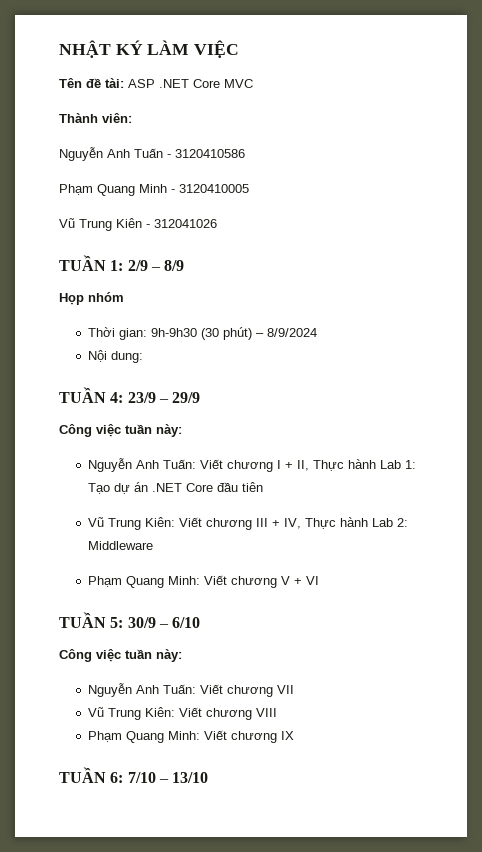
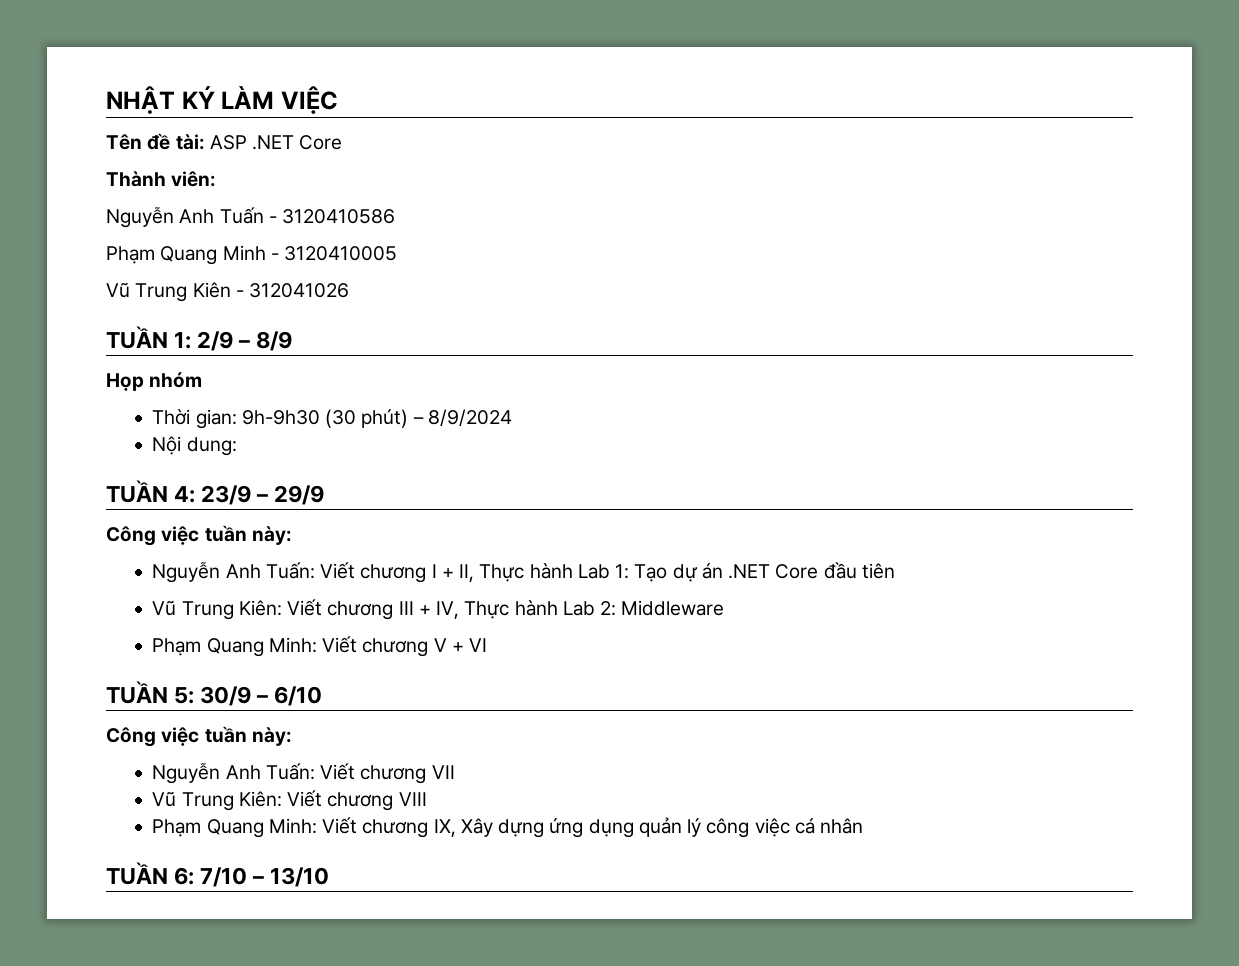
- Tên đề tài: ASP .NET Core MVC
+ Tên đề tài: ASP .NET Core
- Phạm Quang Minh: Viết chương IX
+ Phạm Quang Minh: Viết chương IX, Xây dựng ứng dụng quản lý công việc cá nhân

